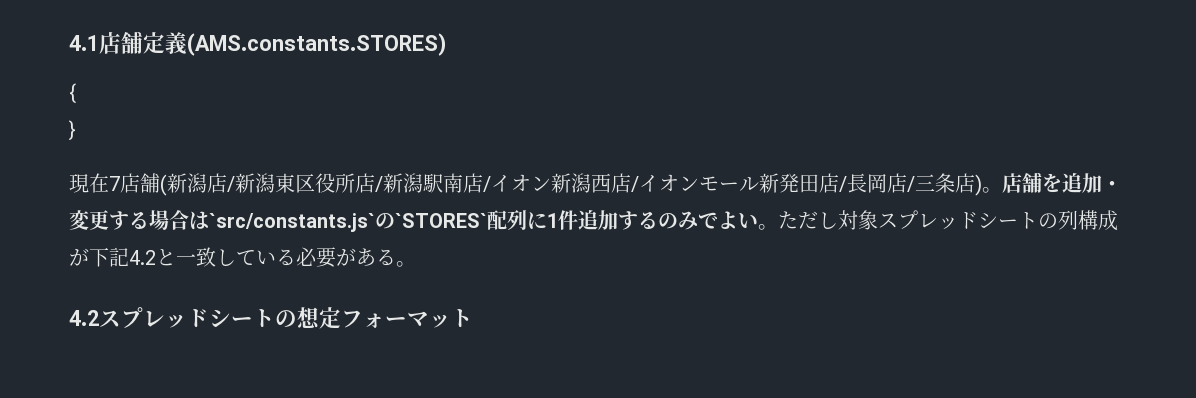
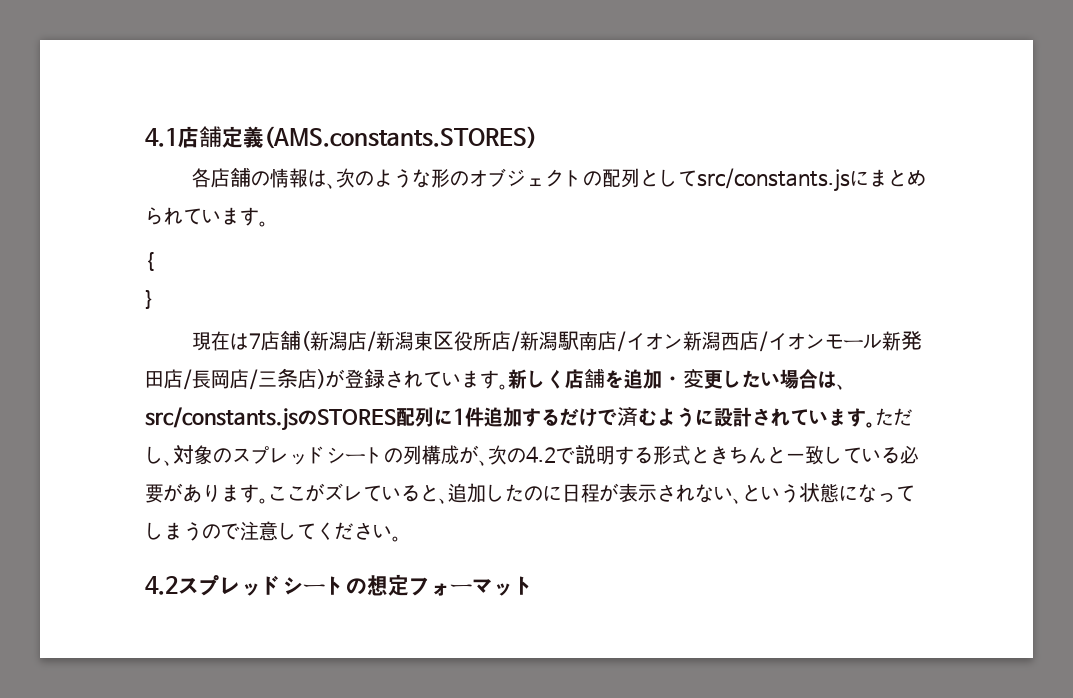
+ 各店舗の情報は、次のような形のオブジェクトの配列としてsrc/constants.jsにまとめられています。
- 現在7店舗(新潟店/新潟東区役所店/新潟駅南店/イオン新潟西店/イオンモール新発田店/長岡店/三条店)。店舗を追加・変更する場合は`src/constants.js`の`STORES`配列に1件追加するのみでよい。ただし対象スプレッドシートの列構成が下記4.2と一致している必要がある。
+ 現在は7店舗(新潟店/新潟東区役所店/新潟駅南店/イオン新潟西店/イオンモール新発田店/長岡店/三条店)が登録されています。新しく店舗を追加・変更したい場合は、src/constants.jsのSTORES配列に1件追加するだけで済むように設計されています。ただし、対象のスプレッドシートの列構成が、次の4.2で説明する形式ときちんと一致している必要があります。ここがズレていると、追加したのに日程が表示されない、という状態になってしまうので注意してください。

